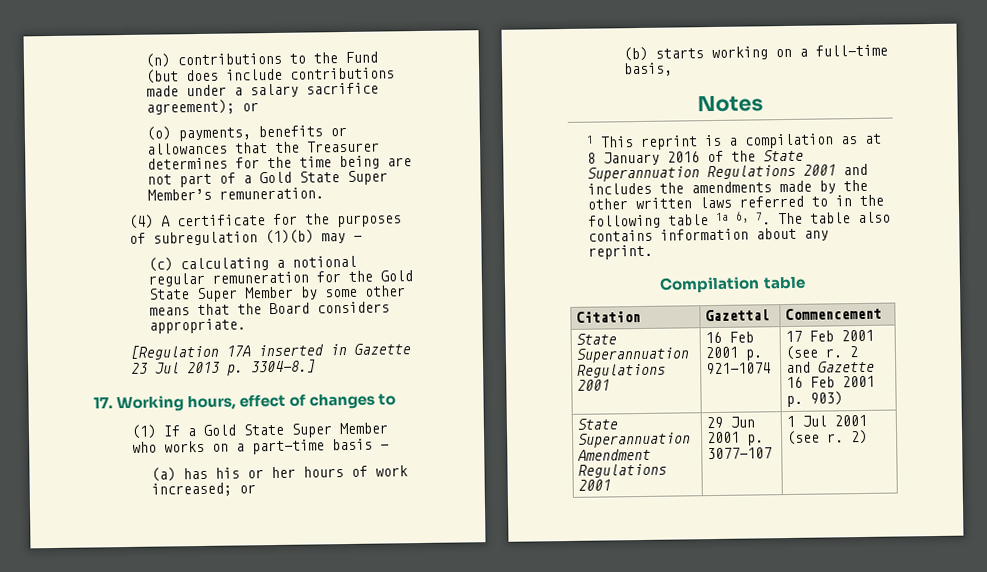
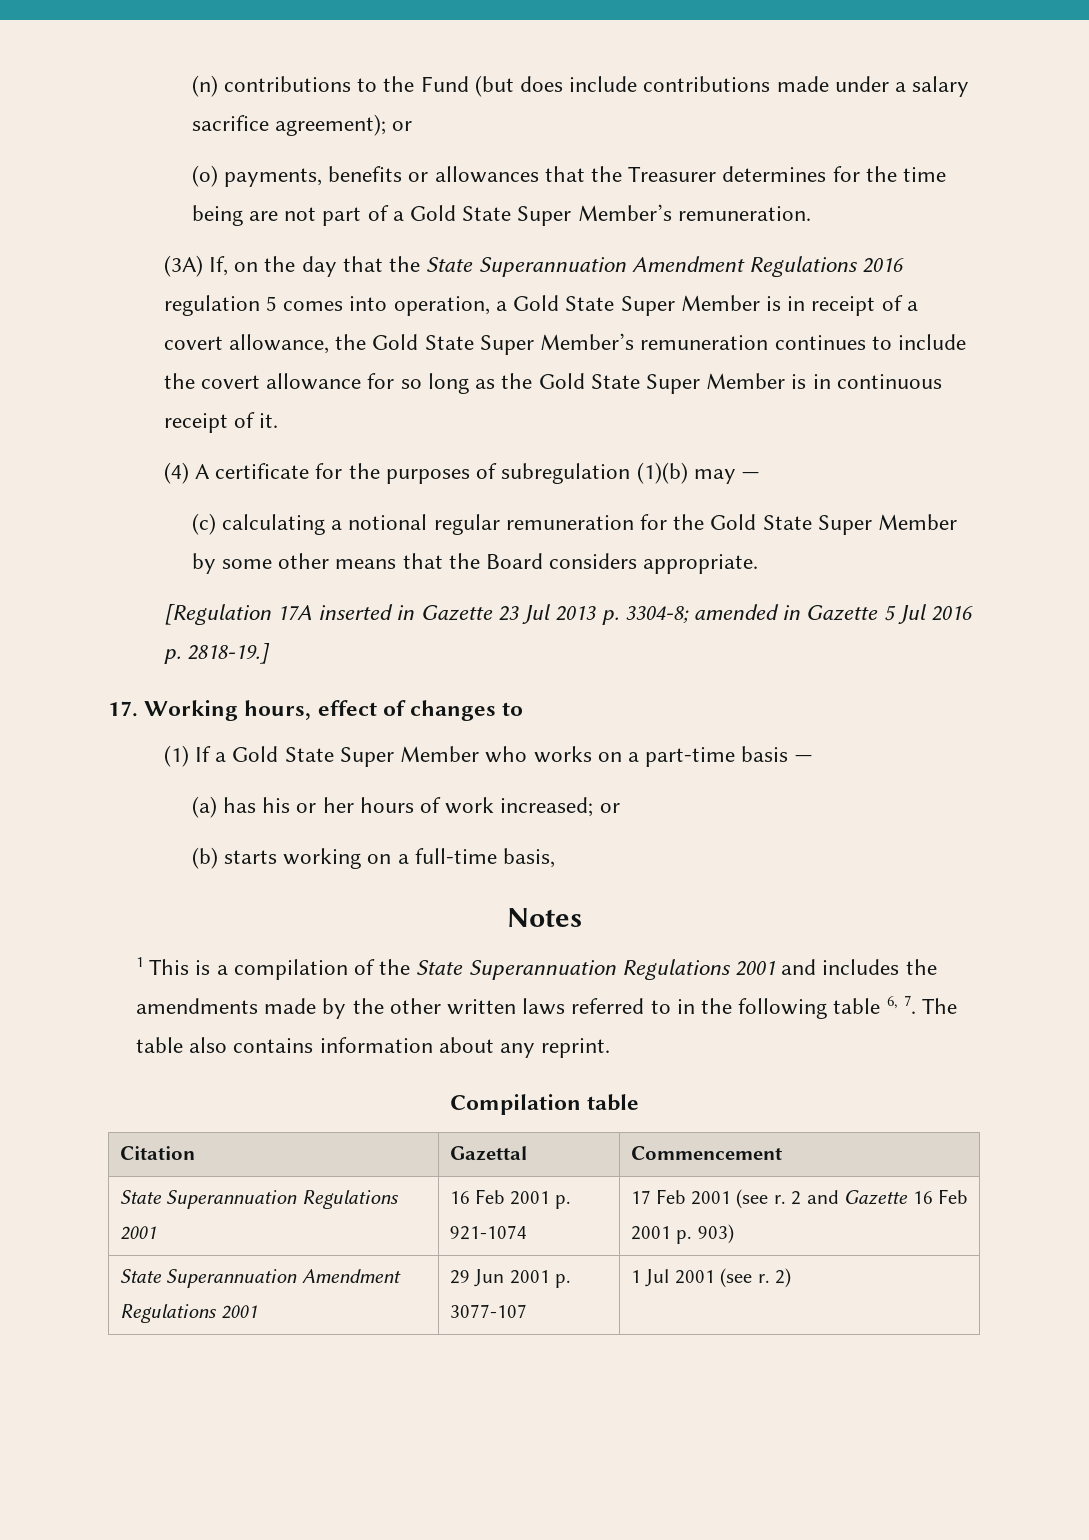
+ (3A) If, on the day that the State Superannuation Amendment Regulations 2016 regulation 5 comes into operation, a Gold State Super Member is in receipt of a covert allowance, the Gold State Super Member’s remuneration continues to include the covert allowance for so long as the Gold State Super Member is in continuous receipt of it.
- [Regulation 17A inserted in Gazette 23 Jul 2013 p. 3304-8.]
+ [Regulation 17A inserted in Gazette 23 Jul 2013 p. 3304-8; amended in Gazette 5 Jul 2016 p. 2818-19.]
- 1 This reprint is a compilation as at 8 January 2016 of the State Superannuation Regulations 2001 and includes the amendments made by the other written laws referred to in the following table 1a 6, 7. The table also contains information about any reprint.
+ 1 This is a compilation of the State Superannuation Regulations 2001 and includes the amendments made by the other written laws referred to in the following table 6, 7. The table also contains information about any reprint.

